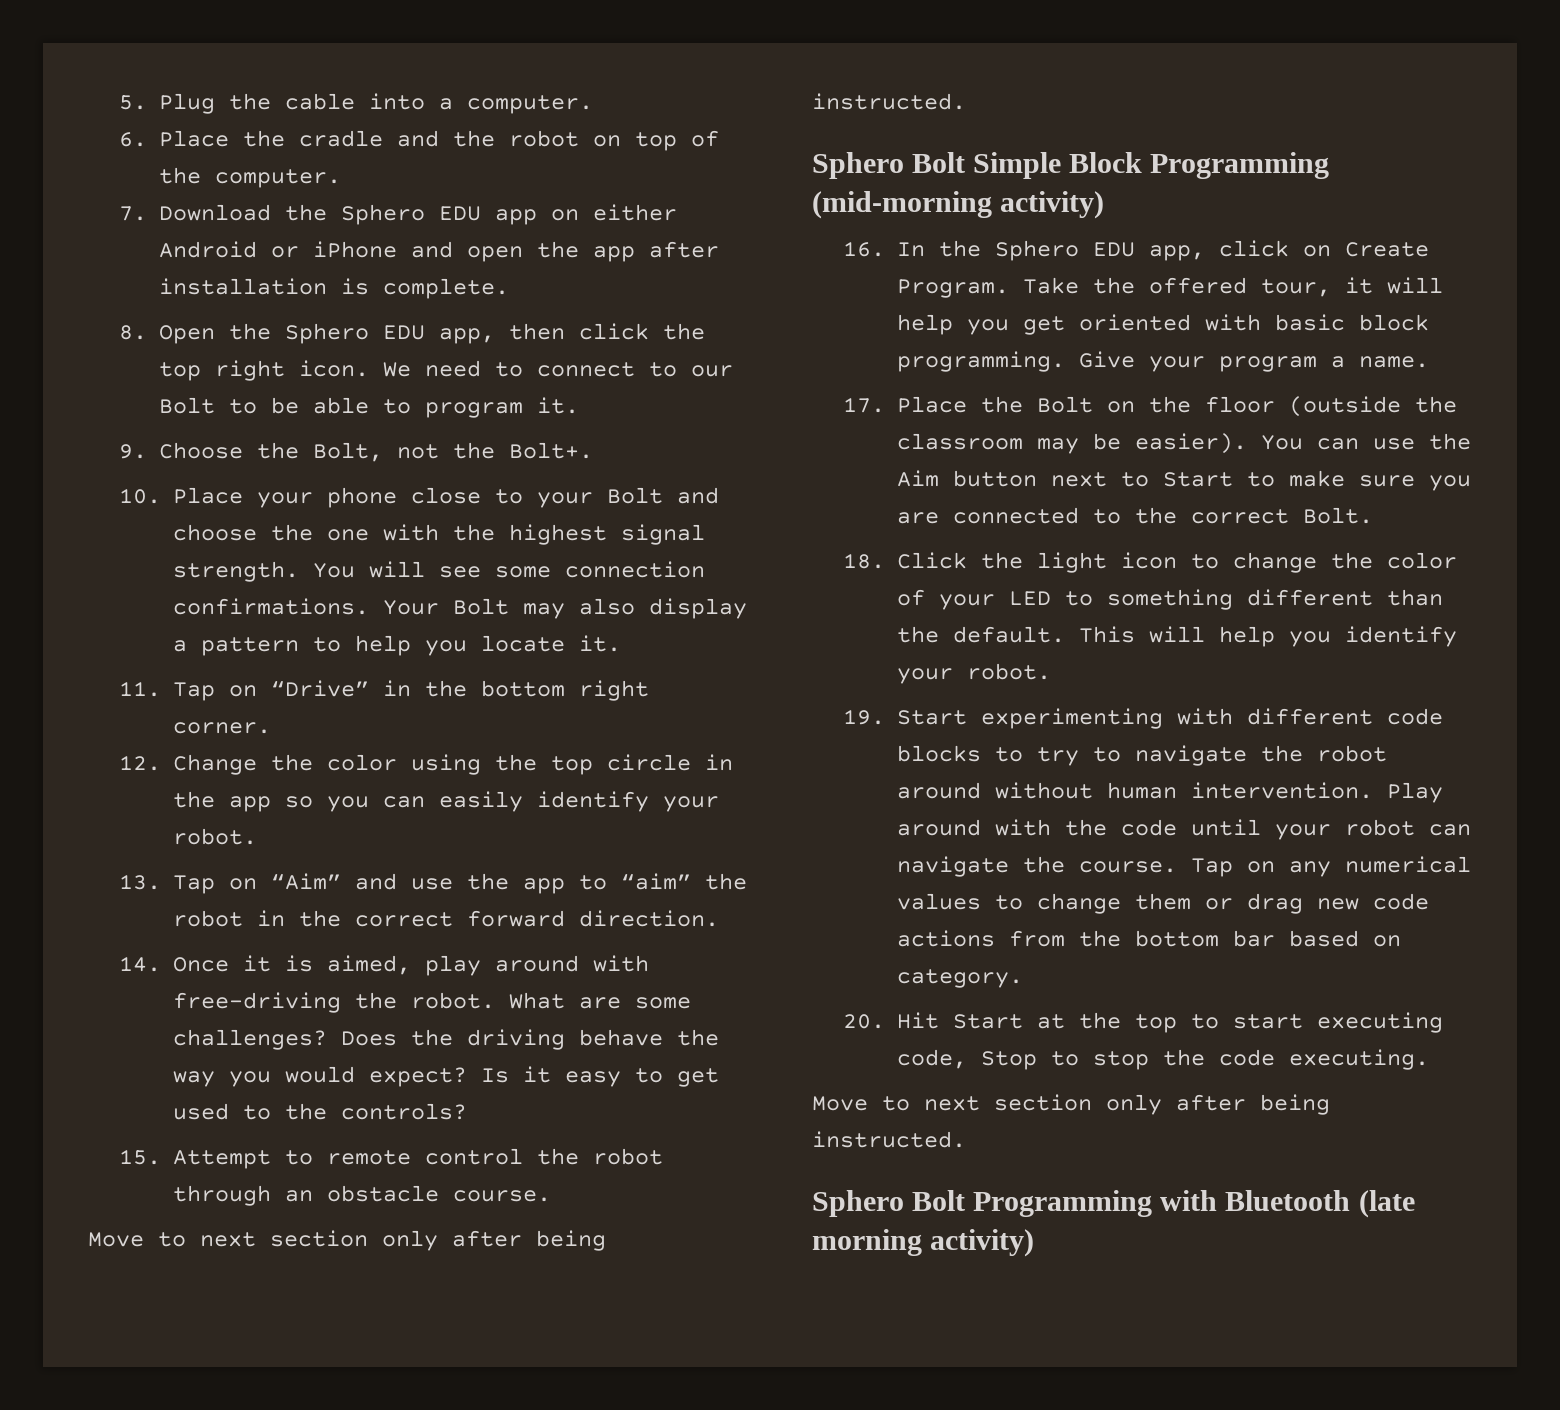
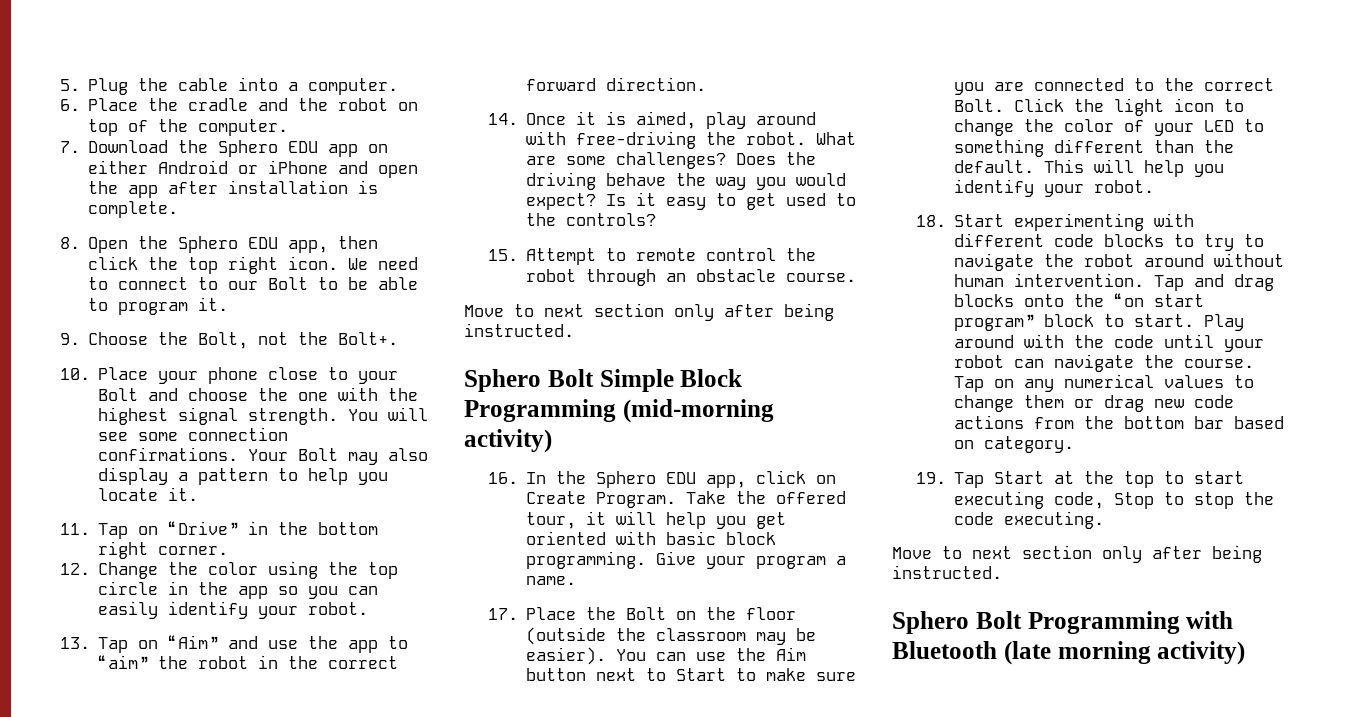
- You can use the Aim button next to Start to make sure you are connected to the correct Bolt.
- 18. Click the light icon to change the color of your LED to something different than the default.
+ You can use the Aim button next to Start to make sure you are connected to the correct Bolt. Click the light icon to change the color of your LED to something different than the default.
- 19. Start experimenting with different code blocks to try to navigate the robot around without human intervention.
+ 18. Start experimenting with different code blocks to try to navigate the robot around without human intervention.
+ Tap and drag blocks onto the “on start program” block to start.
- 20. Hit Start at the top to start executing code, Stop to stop the code executing.
+ 19. Tap Start at the top to start executing code, Stop to stop the code executing.

